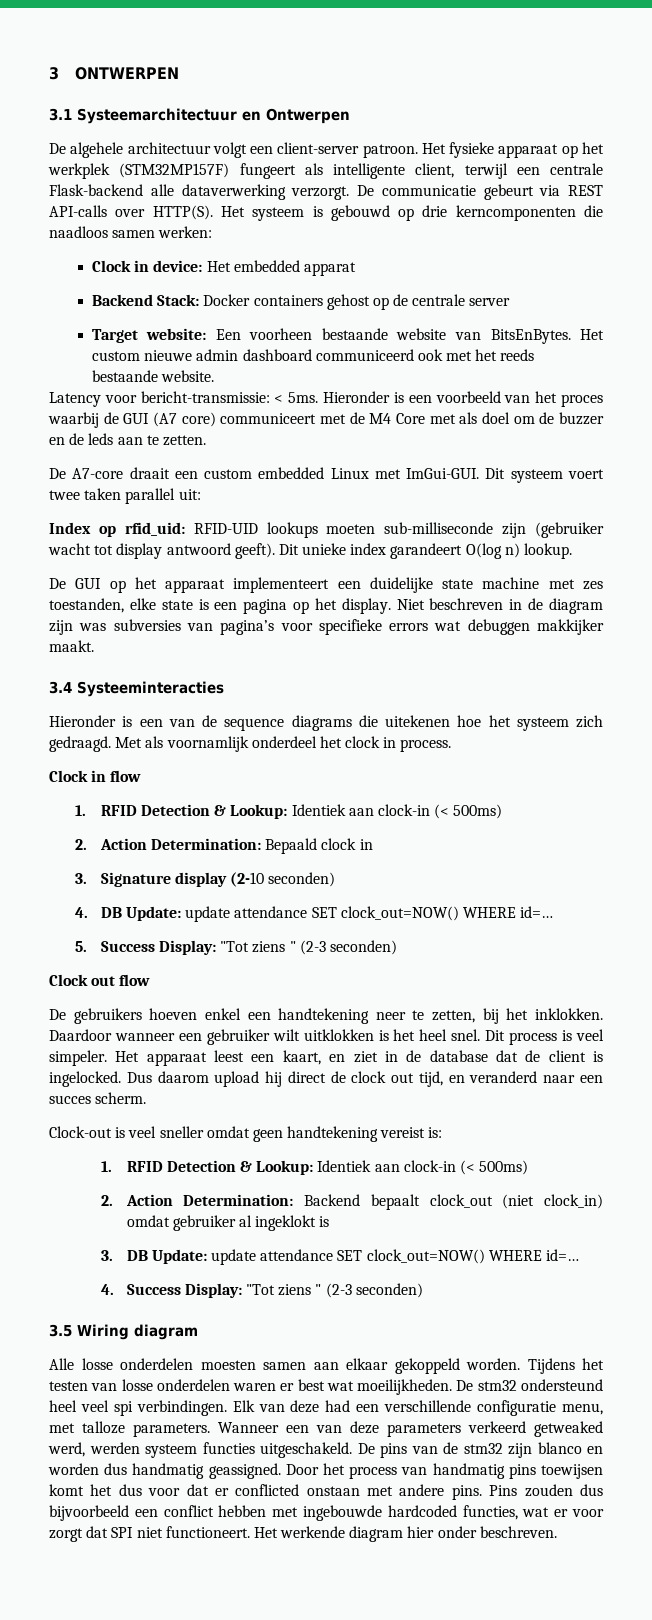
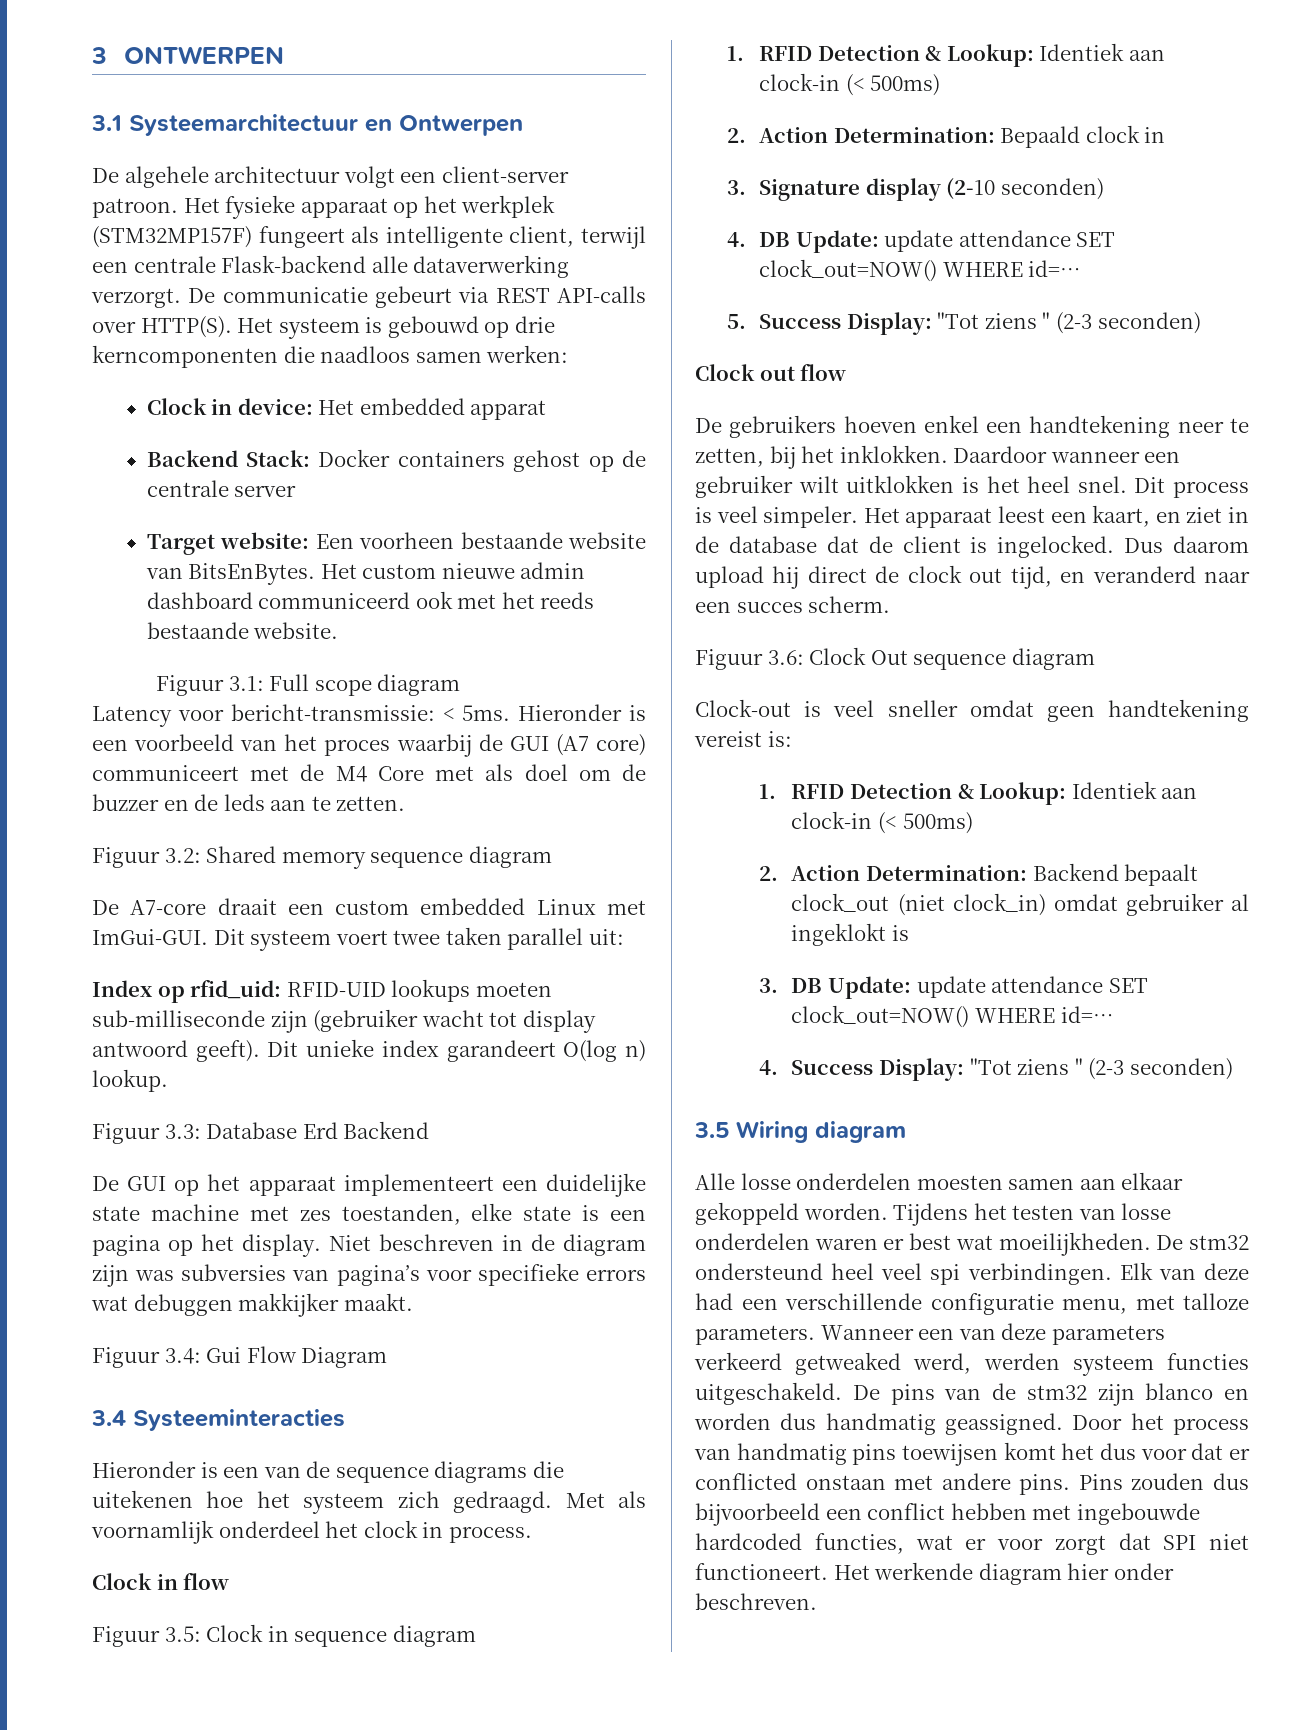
+ Figuur 3.1: Full scope diagram
+ Figuur 3.2: Shared memory sequence diagram
+ Figuur 3.3: Database Erd Backend
+ Figuur 3.4: Gui Flow Diagram
+ Figuur 3.5: Clock in sequence diagram
+ Figuur 3.6: Clock Out sequence diagram

